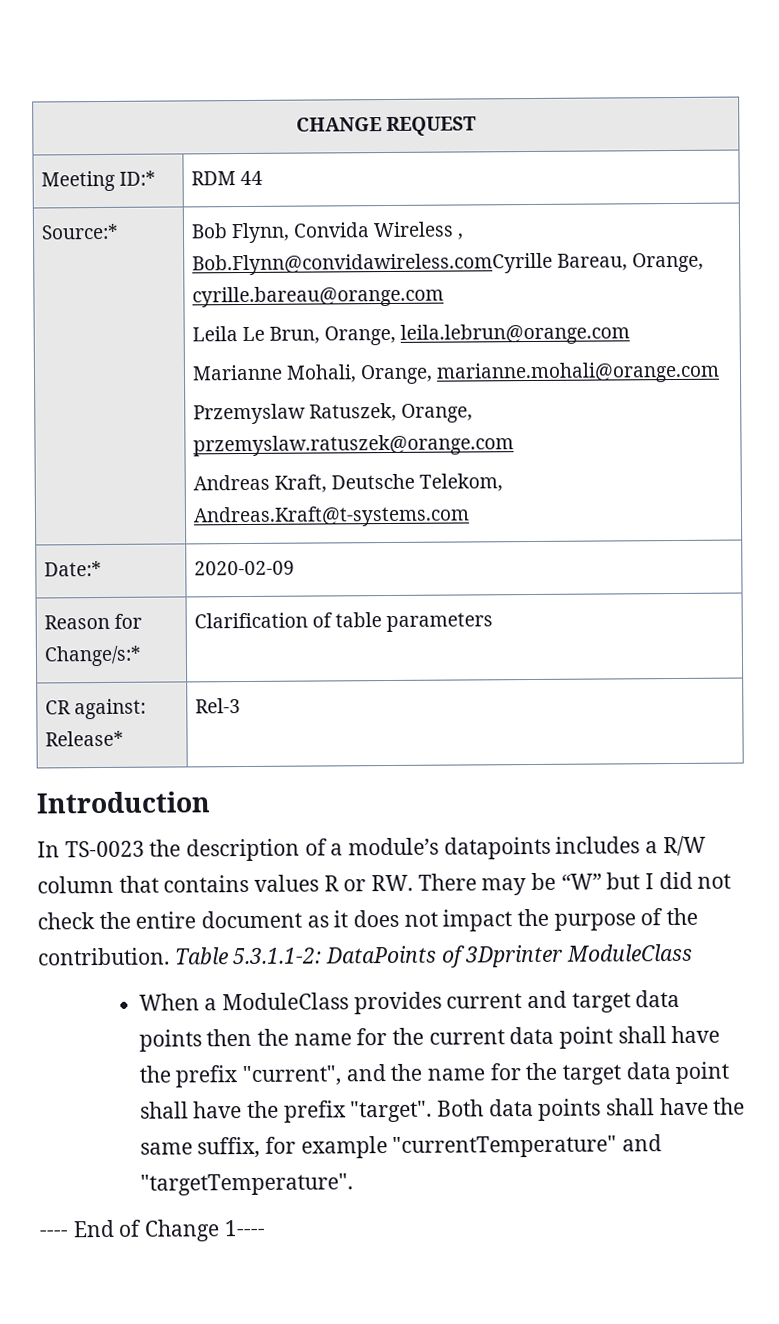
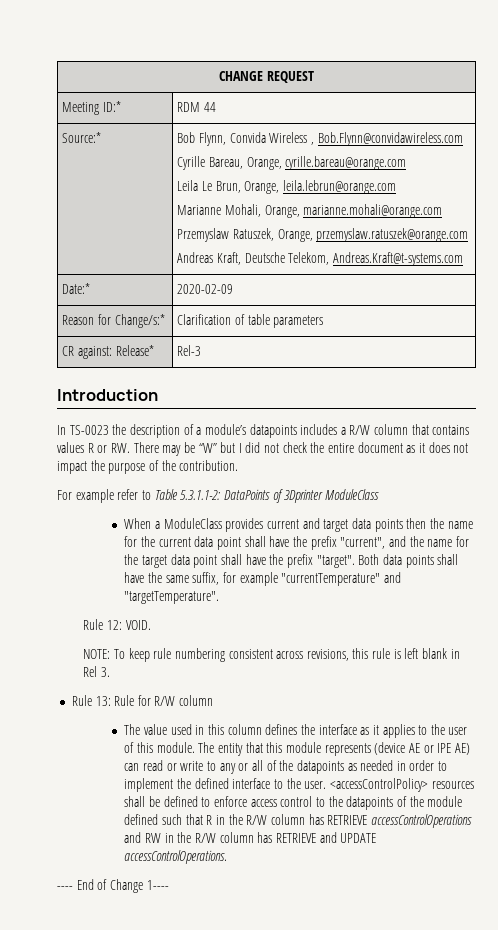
- Source:* | Bob Flynn, Convida Wireless , Bob.Flynn@convidawireless.comCyrille Bareau, Orange, cyrille.bareau@orange.com
+ Source:* | Bob Flynn, Convida Wireless , Bob.Flynn@convidawireless.com
+ Cyrille Bareau, Orange, cyrille.bareau@orange.com
- In TS-0023 the description of a module’s datapoints includes a R/W column that contains values R or RW. There may be “W” but I did not check the entire document as it does not impact the purpose of the contribution. Table 5.3.1.1-2: DataPoints of 3Dprinter ModuleClass
+ In TS-0023 the description of a module’s datapoints includes a R/W column that contains values R or RW. There may be “W” but I did not check the entire document as it does not impact the purpose of the contribution.
+ For example refer to Table 5.3.1.1-2: DataPoints of 3Dprinter ModuleClass
+ Rule 12: VOID.
+ NOTE: To keep rule numbering consistent across revisions, this rule is left blank in Rel 3.
+ Rule 13: Rule for R/W column
+ The value used in this column defines the interface as it applies to the user of this module. The entity that this module represents (device AE or IPE AE) can read or write to any or all of the datapoints as needed in order to implement the defined interface to the user. <accessControlPolicy> resources shall be defined to enforce access control to the datapoints of the module defined such that R in the R/W column has RETRIEVE accessControlOperations and RW in the R/W column has RETRIEVE and UPDATE accessControlOperations.

